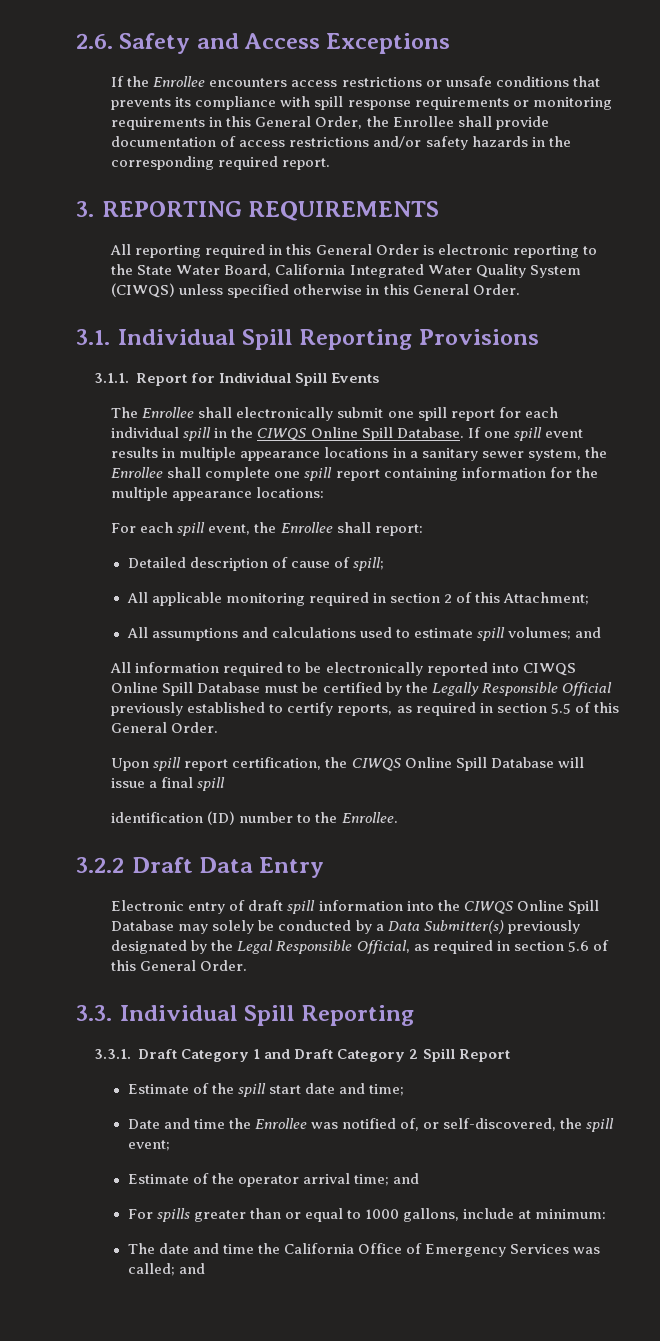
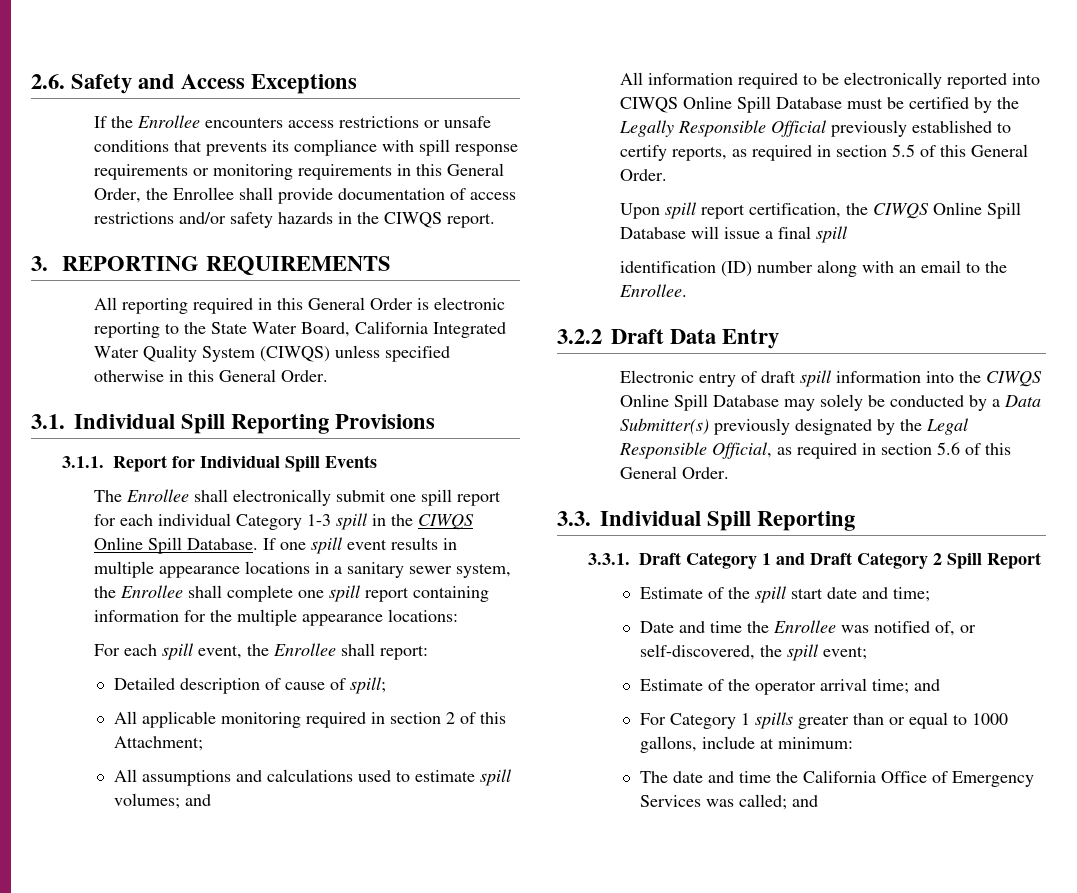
- If the Enrollee encounters access restrictions or unsafe conditions that prevents its compliance with spill response requirements or monitoring requirements in this General Order, the Enrollee shall provide documentation of access restrictions and/or safety hazards in the corresponding required report.
+ If the Enrollee encounters access restrictions or unsafe conditions that prevents its compliance with spill response requirements or monitoring requirements in this General Order, the Enrollee shall provide documentation of access restrictions and/or safety hazards in the CIWQS report.
- The Enrollee shall electronically submit one spill report for each individual spill in the CIWQS Online Spill Database.
+ The Enrollee shall electronically submit one spill report for each individual Category 1-3 spill in the CIWQS Online Spill Database.
- identification (ID) number to the Enrollee.
+ identification (ID) number along with an email to the Enrollee.
- For spills greater than or equal to 1000 gallons, include at minimum:
+ For Category 1 spills greater than or equal to 1000 gallons, include at minimum:

